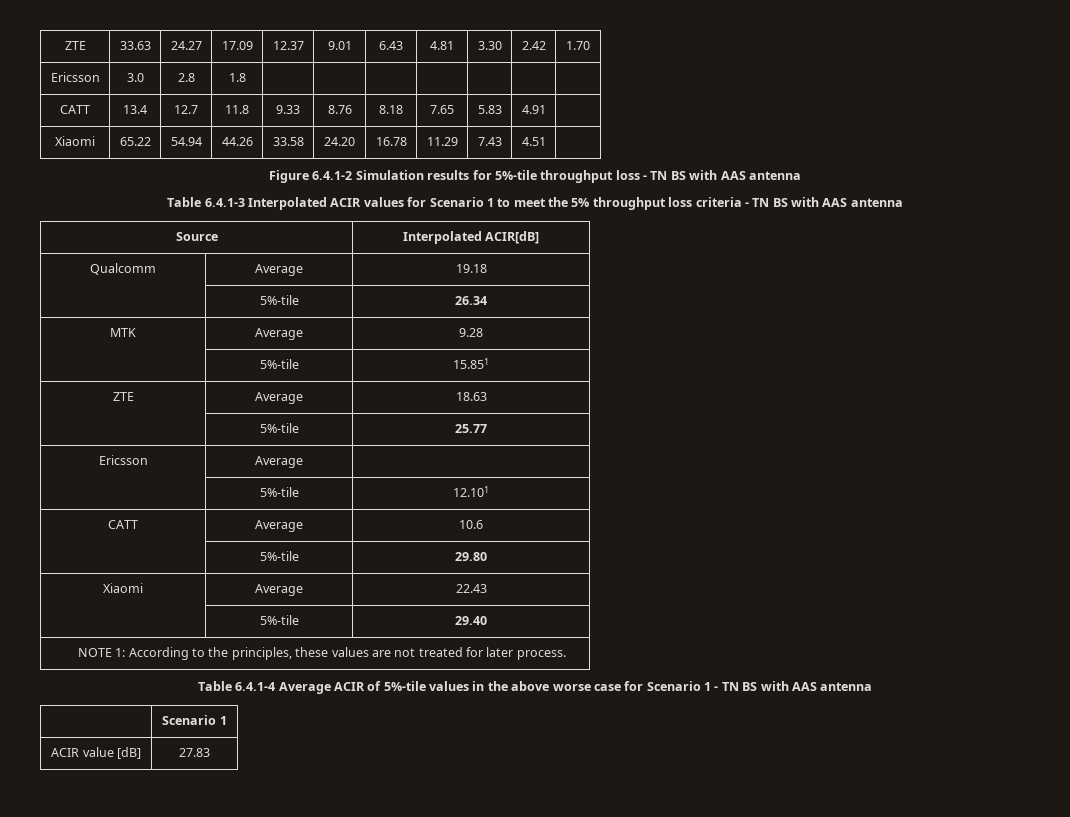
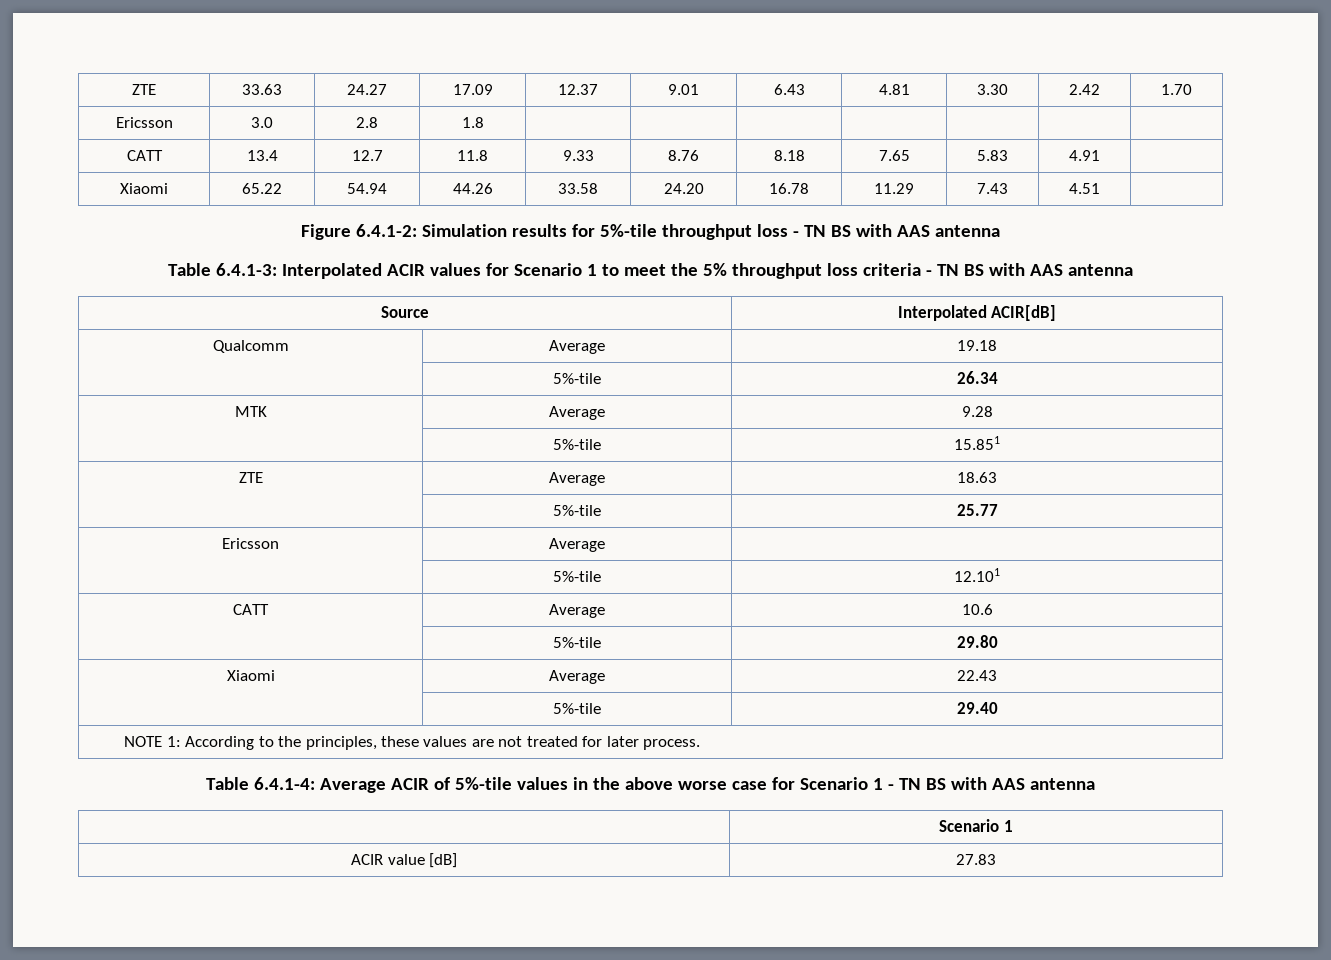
- Figure 6.4.1-2 Simulation results for 5%-tile throughput loss - TN BS with AAS antenna
+ Figure 6.4.1-2: Simulation results for 5%-tile throughput loss - TN BS with AAS antenna
- Table 6.4.1-3 Interpolated ACIR values for Scenario 1 to meet the 5% throughput loss criteria - TN BS with AAS antenna
+ Table 6.4.1-3: Interpolated ACIR values for Scenario 1 to meet the 5% throughput loss criteria - TN BS with AAS antenna
- Table 6.4.1-4 Average ACIR of 5%-tile values in the above worse case for Scenario 1 - TN BS with AAS antenna
+ Table 6.4.1-4: Average ACIR of 5%-tile values in the above worse case for Scenario 1 - TN BS with AAS antenna

